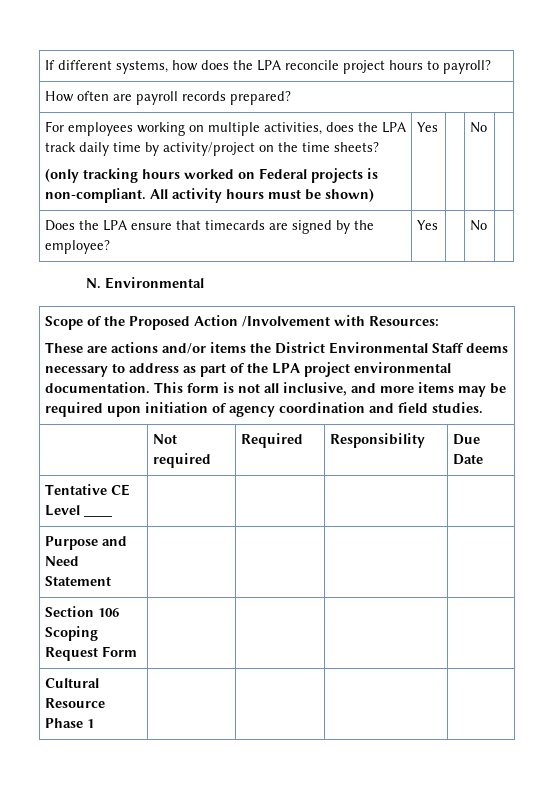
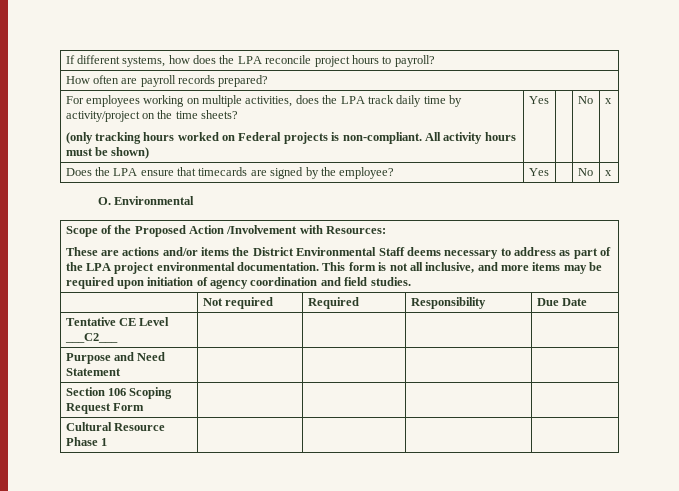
  For employees working on multiple activities, does the LPA track daily time by activity/project on the time sheets?
- (only tracking hours worked on Federal projects is non-compliant. All activity hours must be shown) | Yes | | No |
+ (only tracking hours worked on Federal projects is non-compliant. All activity hours must be shown) | Yes | | No | x
- Does the LPA ensure that timecards are signed by the employee? | Yes | | No |
- N. Environmental
+ Does the LPA ensure that timecards are signed by the employee? | Yes | | No | x
+ O. Environmental
- Tentative CE Level ____ | | | |
+ Tentative CE Level ___C2___ | | | |

